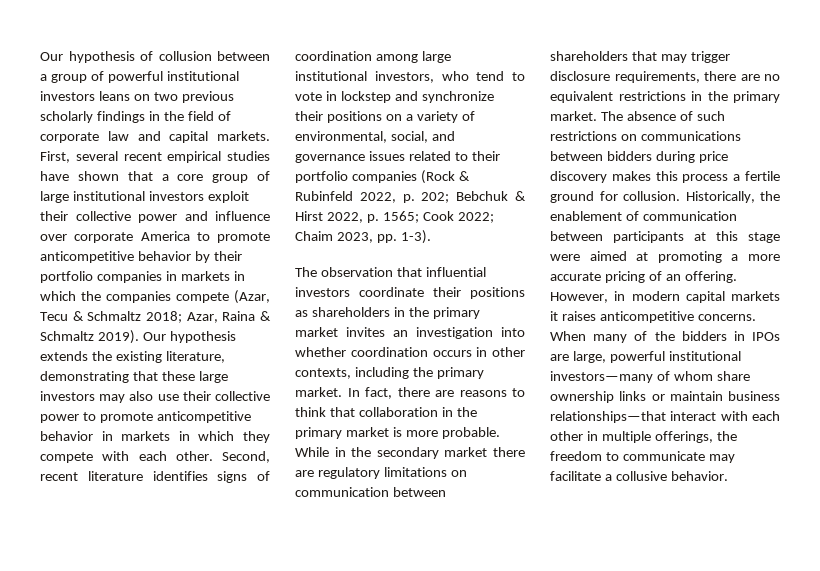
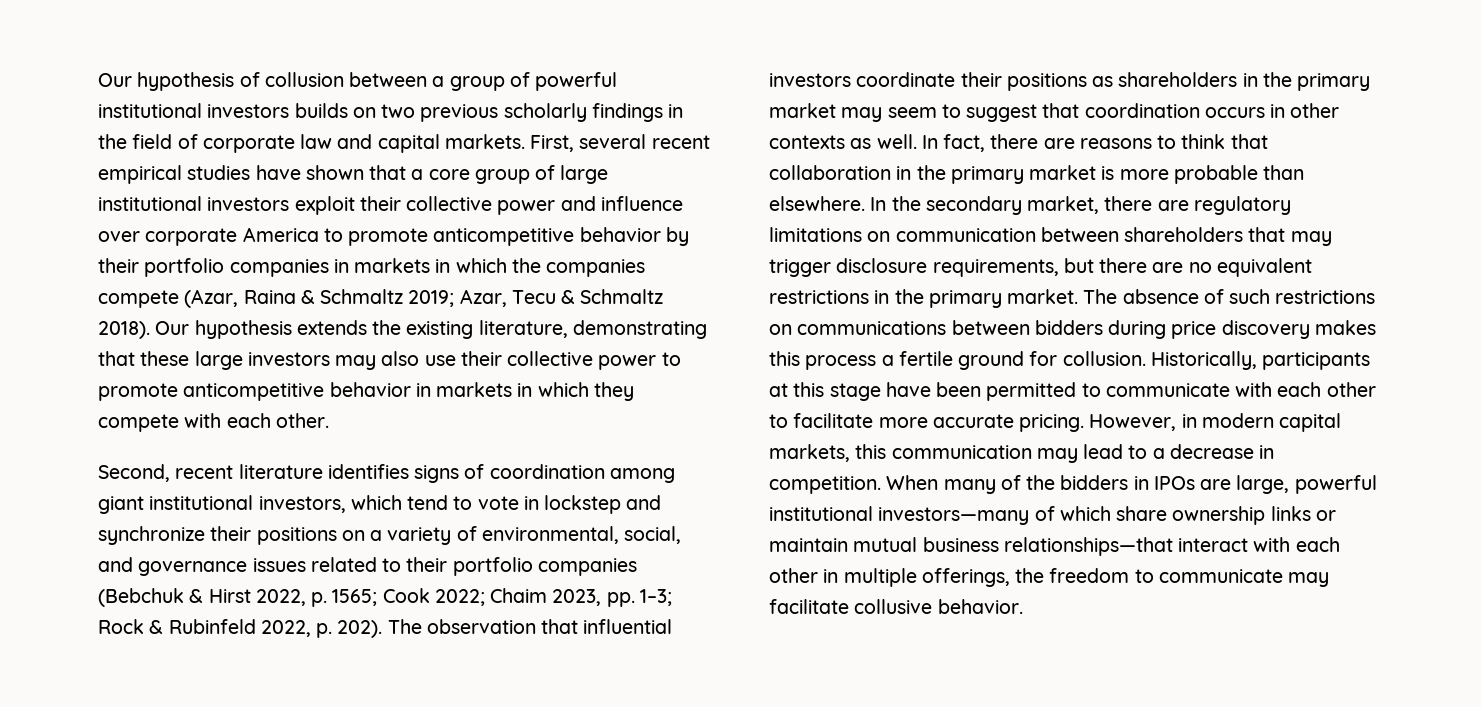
- Our hypothesis of collusion between a group of powerful institutional investors leans on two previous scholarly findings in the field of corporate law and capital markets.
+ Our hypothesis of collusion between a group of powerful institutional investors builds on two previous scholarly findings in the field of corporate law and capital markets.
- First, several recent empirical studies have shown that a core group of large institutional investors exploit their collective power and influence over corporate America to promote anticompetitive behavior by their portfolio companies in markets in which the companies compete (Azar, Tecu & Schmaltz 2018; Azar, Raina & Schmaltz 2019).
+ First, several recent empirical studies have shown that a core group of large institutional investors exploit their collective power and influence over corporate America to promote anticompetitive behavior by their portfolio companies in markets in which the companies compete (Azar, Raina & Schmaltz 2019; Azar, Tecu & Schmaltz 2018).
- Our hypothesis extends the existing literature, demonstrating that these large investors may also use their collective power to promote anticompetitive behavior in markets in which they compete with each other. Second, recent literature identifies signs of coordination among large institutional investors, who tend to vote in lockstep and synchronize their positions on a variety of environmental, social, and governance issues related to their portfolio companies (Rock & Rubinfeld 2022, p. 202; Bebchuk & Hirst 2022, p. 1565;
+ Our hypothesis extends the existing literature, demonstrating that these large investors may also use their collective power to promote anticompetitive behavior in markets in which they compete with each other.
+ Second, recent literature identifies signs of coordination among giant institutional investors, which tend to vote in lockstep and synchronize their positions on a variety of environmental, social, and governance issues related to their portfolio companies (Bebchuk & Hirst 2022, p. 1565;
- Chaim 2023, pp. 1-3).
- The observation that influential investors coordinate their positions as shareholders in the primary market invites an investigation into whether coordination occurs in other contexts, including the primary market.
+ Chaim 2023, pp. 1–3; Rock & Rubinfeld 2022, p. 202). The observation that influential investors coordinate their positions as shareholders in the primary market may seem to suggest that coordination occurs in other contexts as well.
- In fact, there are reasons to think that collaboration in the primary market is more probable. While in the secondary market there are regulatory limitations on communication between shareholders that may trigger disclosure requirements, there are no equivalent restrictions in the primary market.
+ In fact, there are reasons to think that collaboration in the primary market is more probable than elsewhere. In the secondary market, there are regulatory limitations on communication between shareholders that may trigger disclosure requirements, but there are no equivalent restrictions in the primary market.
- Historically, the enablement of communication between participants at this stage were aimed at promoting a more accurate pricing of an offering. However, in modern capital markets it raises anticompetitive concerns.
+ Historically, participants at this stage have been permitted to communicate with each other to facilitate more accurate pricing. However, in modern capital markets, this communication may lead to a decrease in competition.
- When many of the bidders in IPOs are large, powerful institutional investors—many of whom share ownership links or maintain business relationships—that interact with each other in multiple offerings, the freedom to communicate may facilitate a collusive behavior.
+ When many of the bidders in IPOs are large, powerful institutional investors—many of which share ownership links or maintain mutual business relationships—that interact with each other in multiple offerings, the freedom to communicate may facilitate collusive behavior.

